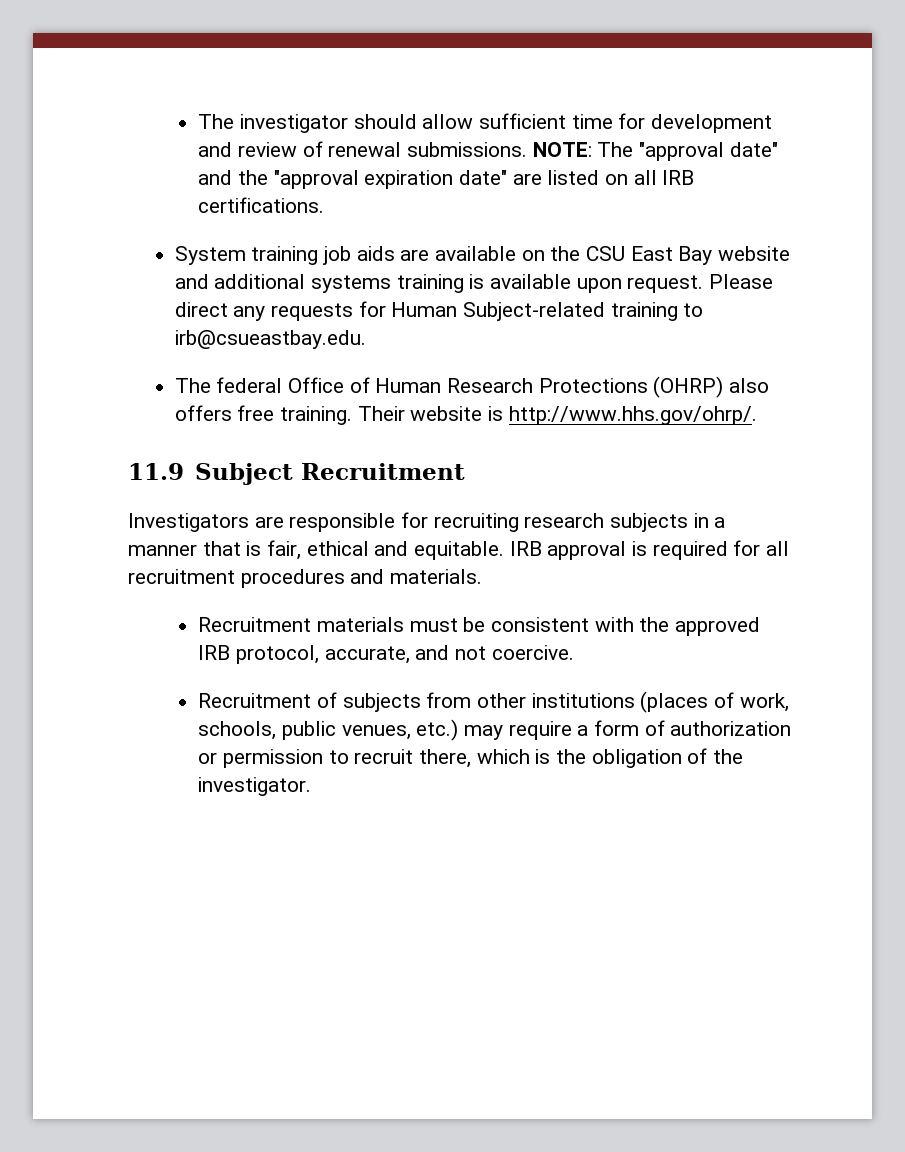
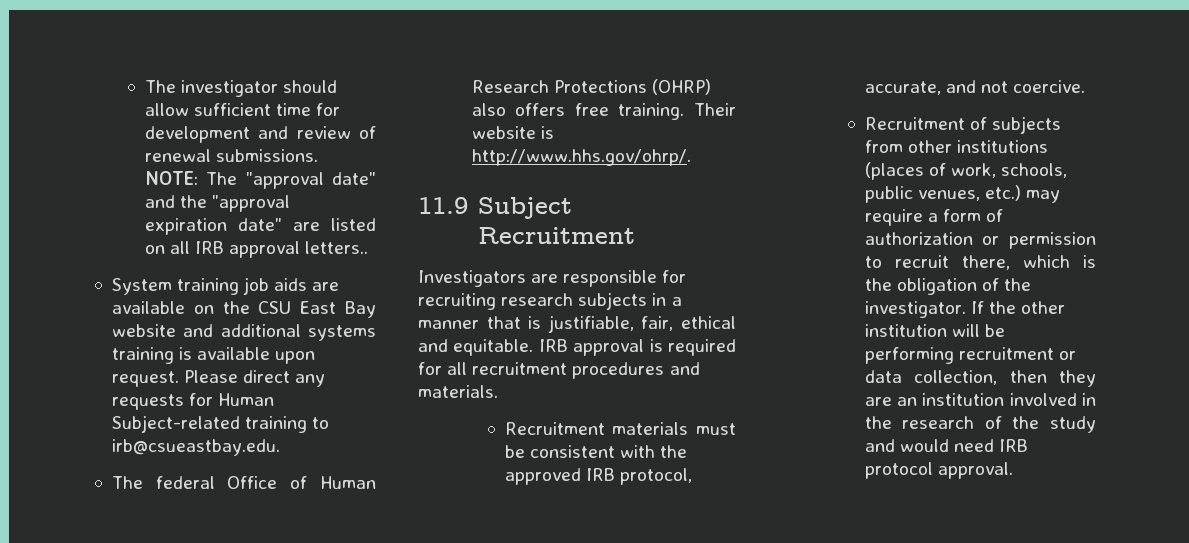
- NOTE: The "approval date" and the "approval expiration date" are listed on all IRB certifications.
+ NOTE: The "approval date" and the "approval expiration date" are listed on all IRB approval letters..
- Investigators are responsible for recruiting research subjects in a manner that is fair, ethical and equitable.
+ Investigators are responsible for recruiting research subjects in a manner that is justifiable, fair, ethical and equitable.
+ If the other institution will be performing recruitment or data collection, then they are an institution involved in the research of the study and would need IRB protocol approval.

